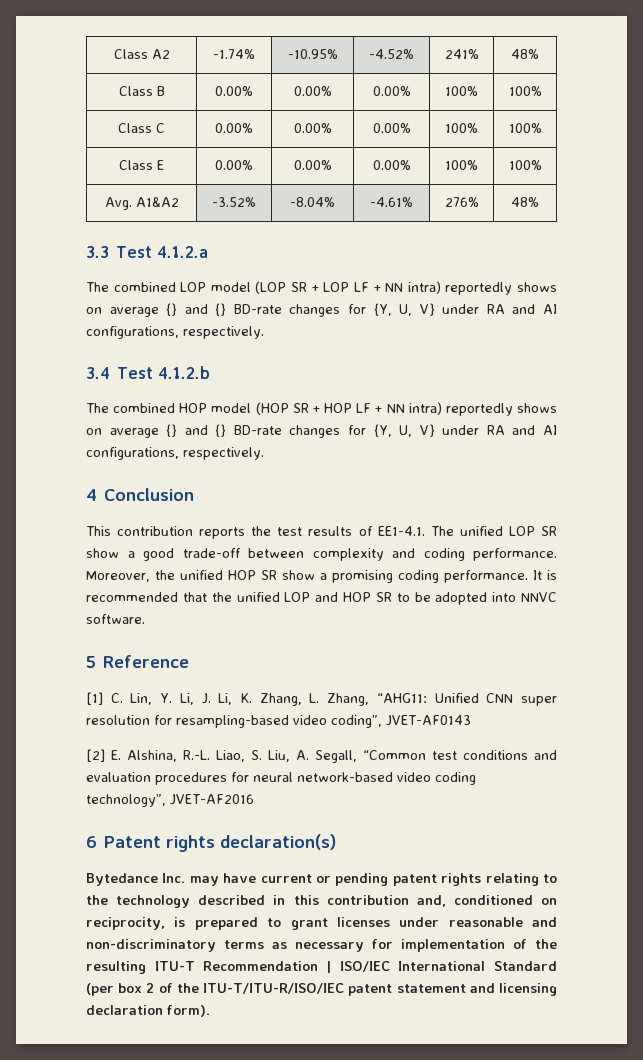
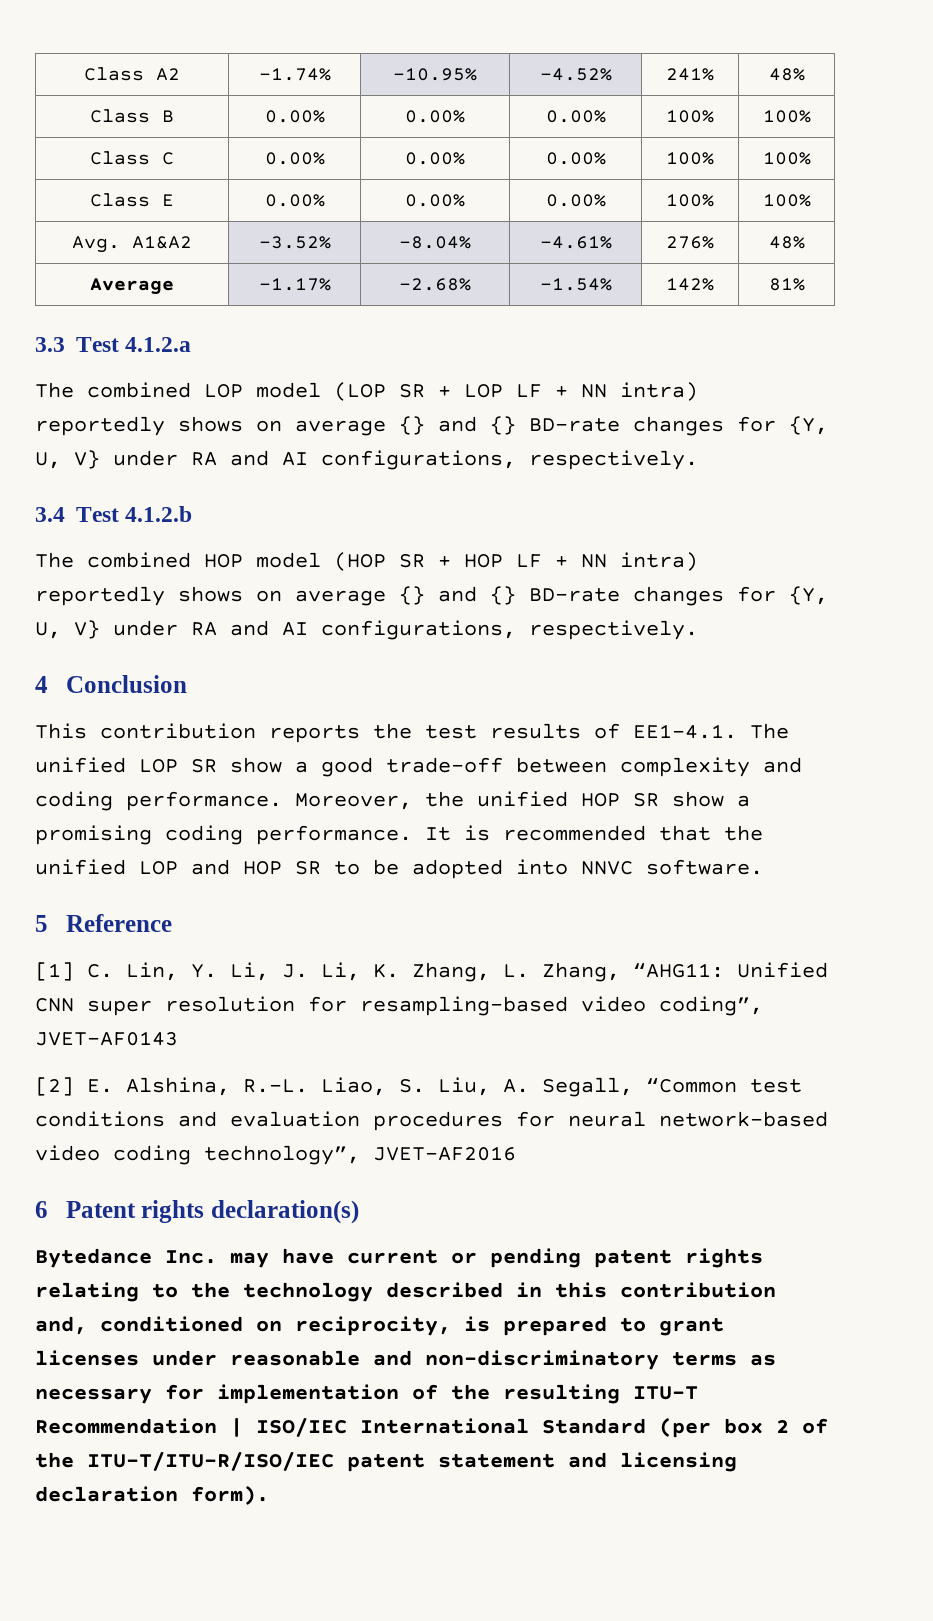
+ Average | -1.17% | -2.68% | -1.54% | 142% | 81%

